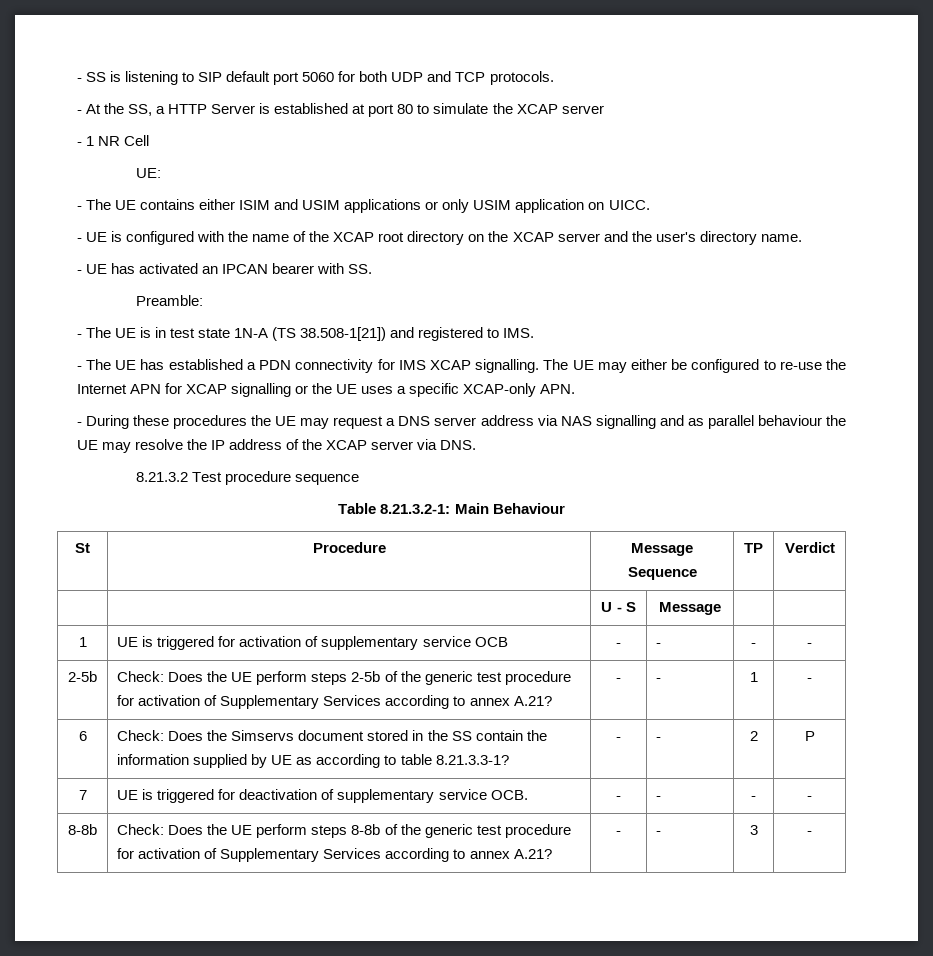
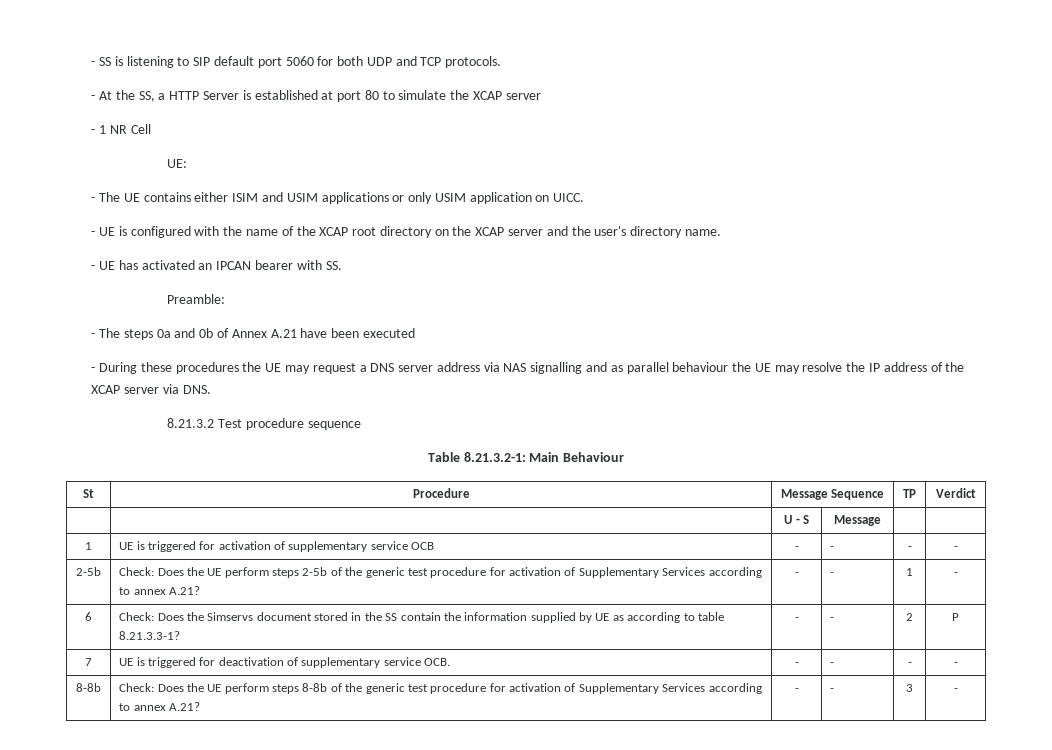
- - The UE is in test state 1N-A (TS 38.508-1[21]) and registered to IMS.
- - The UE has established a PDN connectivity for IMS XCAP signalling. The UE may either be configured to re-use the Internet APN for XCAP signalling or the UE uses a specific XCAP-only APN.
+ - The steps 0a and 0b of Annex A.21 have been executed

